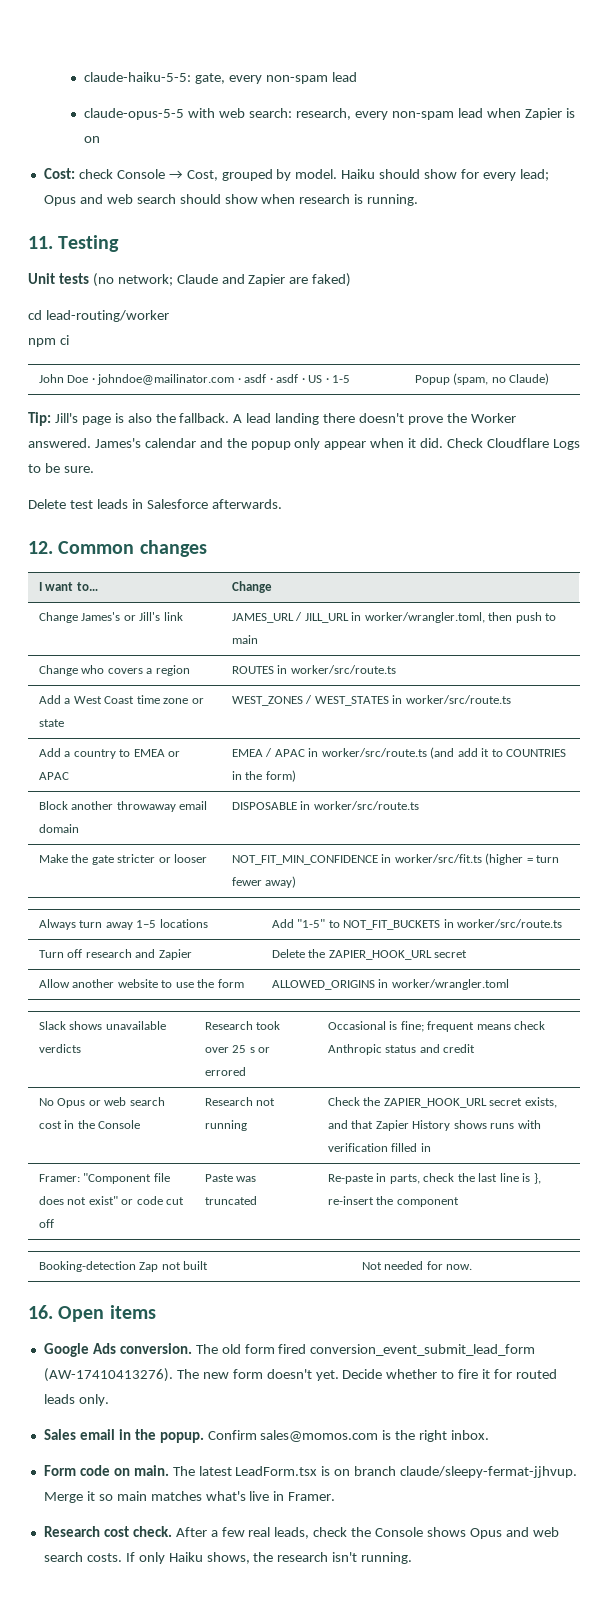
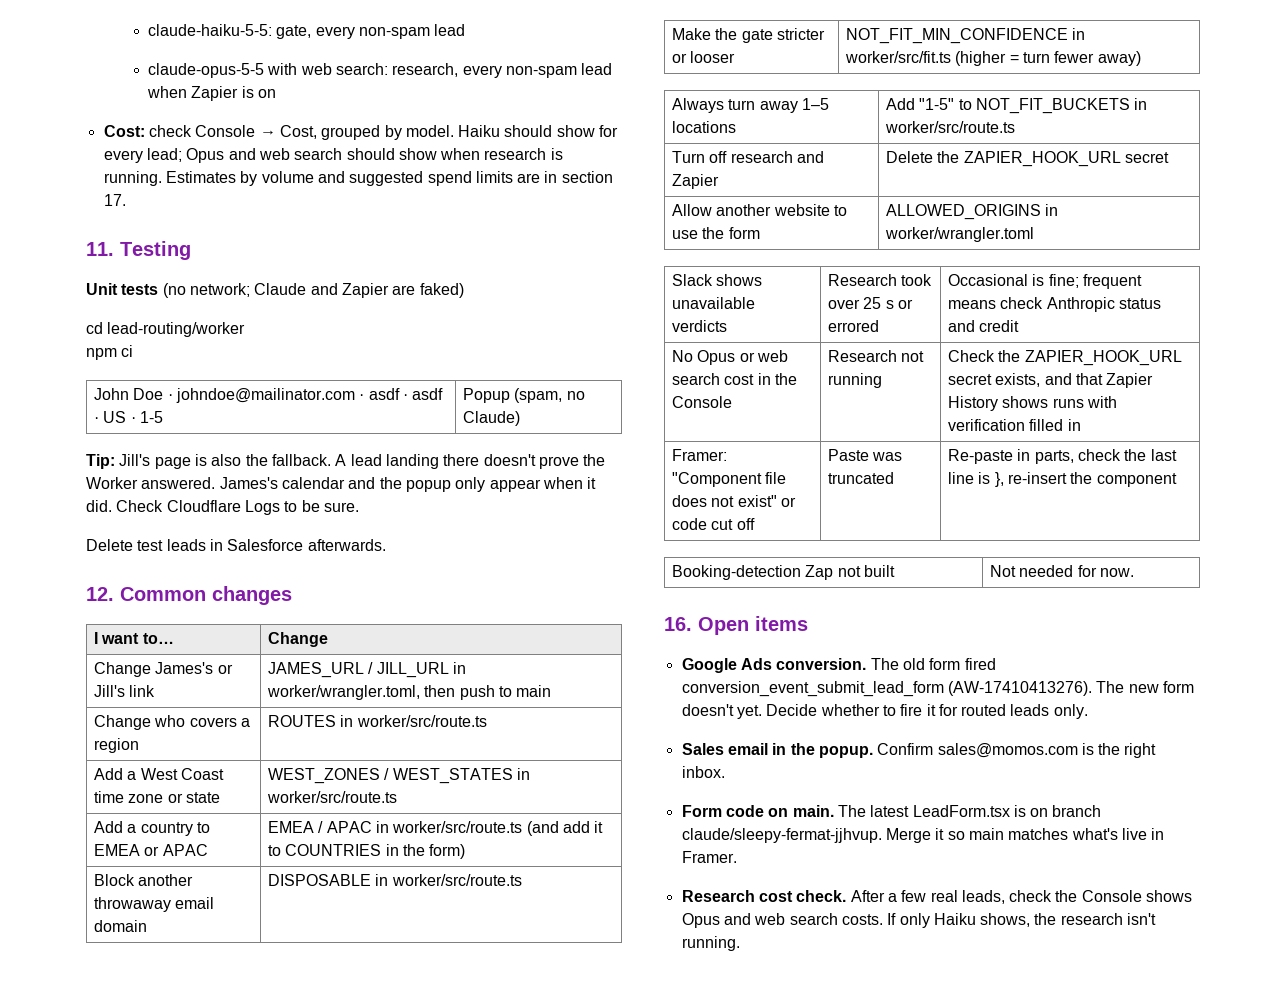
+ Estimates by volume and suggested spend limits are in section 17.

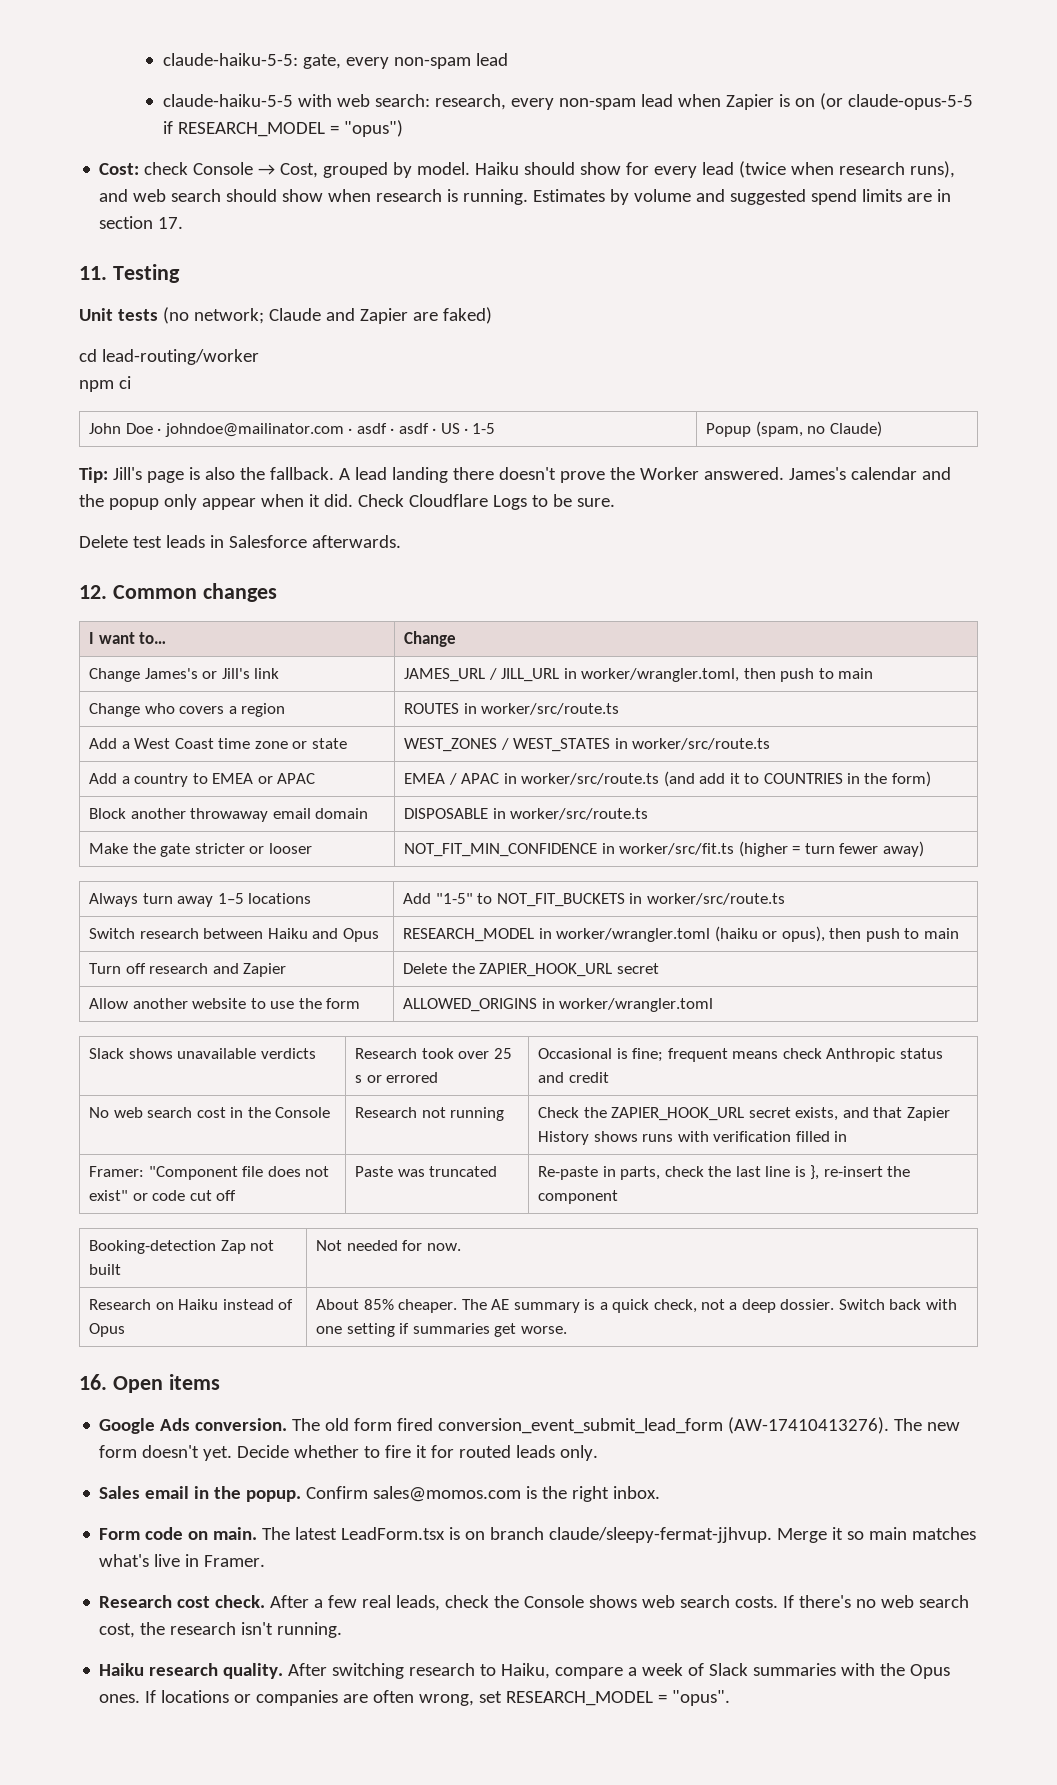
- claude-opus-5-5 with web search: research, every non-spam lead when Zapier is on
+ claude-haiku-5-5 with web search: research, every non-spam lead when Zapier is on (or claude-opus-5-5 if RESEARCH_MODEL = "opus")
- Haiku should show for every lead; Opus and web search should show when research is running.
+ Haiku should show for every lead (twice when research runs), and web search should show when research is running.
+ Switch research between Haiku and Opus | RESEARCH_MODEL in worker/wrangler.toml (haiku or opus), then push to main
- No Opus or web search cost in the Console | Research not running | Check the ZAPIER_HOOK_URL secret exists, and that Zapier History shows runs with verification filled in
+ No web search cost in the Console | Research not running | Check the ZAPIER_HOOK_URL secret exists, and that Zapier History shows runs with verification filled in
+ Research on Haiku instead of Opus | About 85% cheaper. The AE summary is a quick check, not a deep dossier. Switch back with one setting if summaries get worse.
- After a few real leads, check the Console shows Opus and web search costs.
+ After a few real leads, check the Console shows web search costs.
- If only Haiku shows, the research isn't running.
+ If there's no web search cost, the research isn't running.
+ Haiku research quality. After switching research to Haiku, compare a week of Slack summaries with the Opus ones. If locations or companies are often wrong, set RESEARCH_MODEL = "opus".

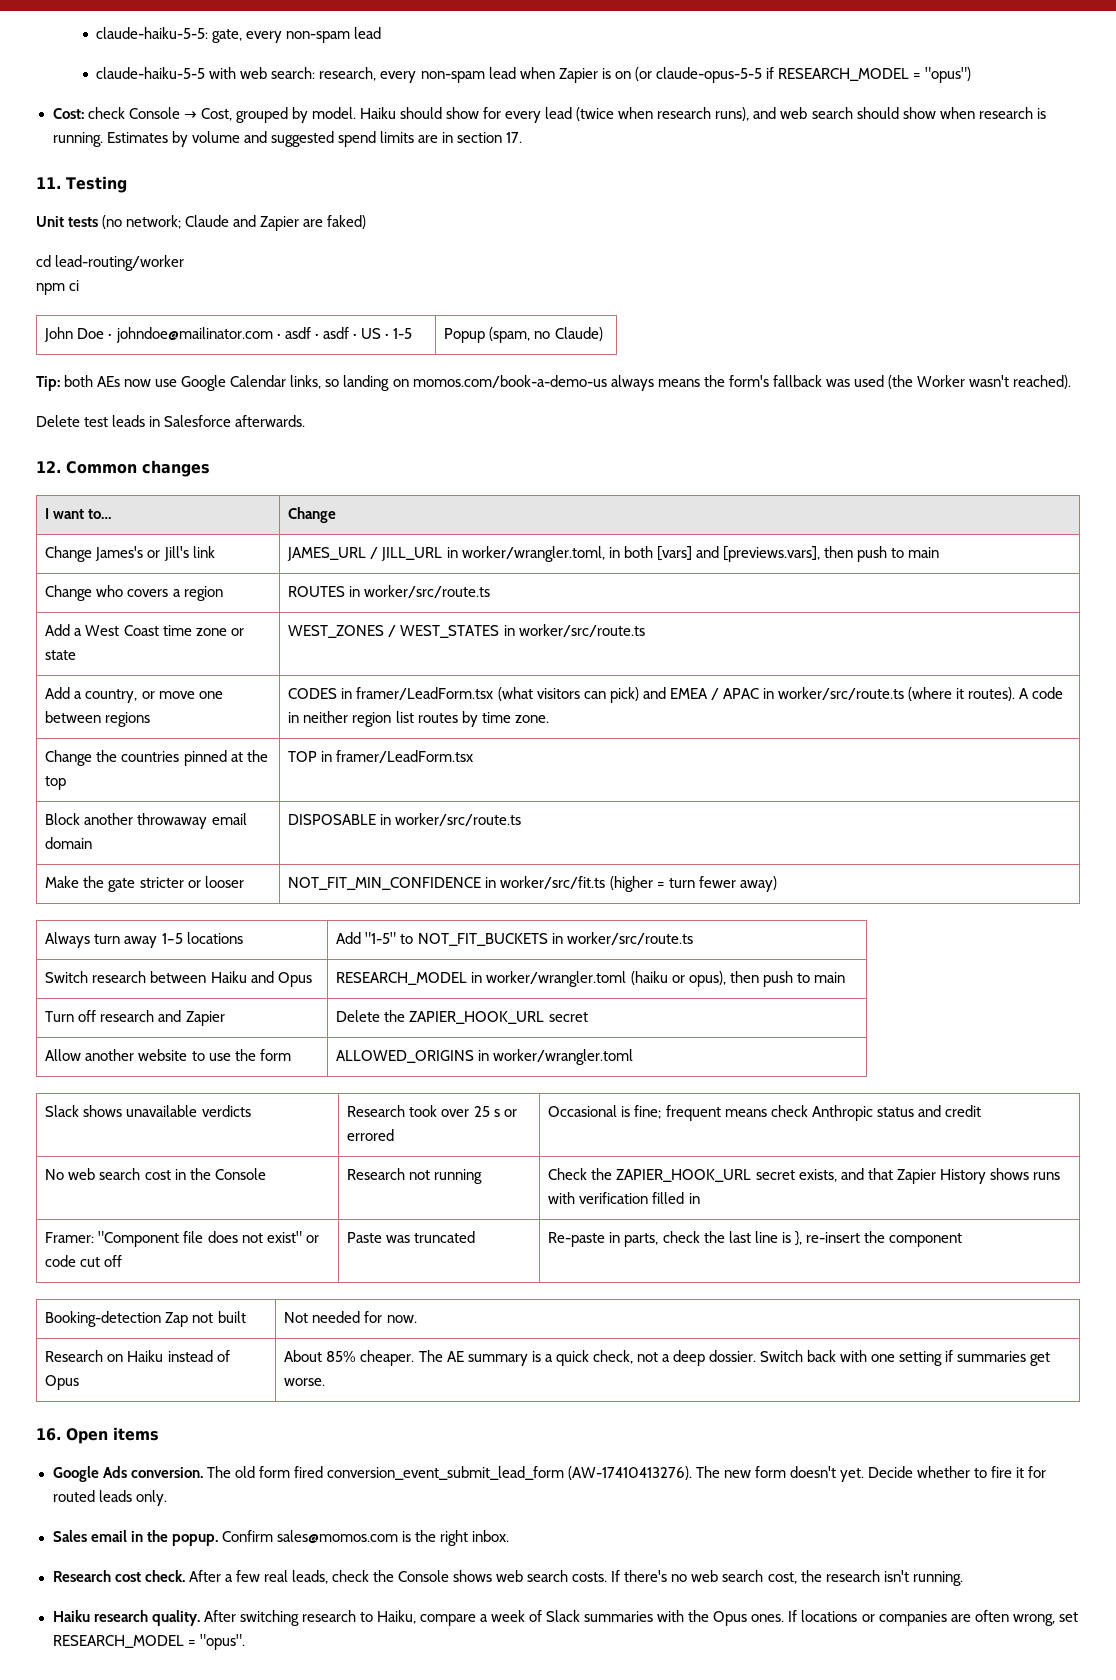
- Tip: Jill's page is also the fallback. A lead landing there doesn't prove the Worker answered. James's calendar and the popup only appear when it did. Check Cloudflare Logs to be sure.
+ Tip: both AEs now use Google Calendar links, so landing on momos.com/book-a-demo-us always means the form's fallback was used (the Worker wasn't reached).
- Change James's or Jill's link | JAMES_URL / JILL_URL in worker/wrangler.toml, then push to main
+ Change James's or Jill's link | JAMES_URL / JILL_URL in worker/wrangler.toml, in both [vars] and [previews.vars], then push to main
- Add a country to EMEA or APAC | EMEA / APAC in worker/src/route.ts (and add it to COUNTRIES in the form)
+ Add a country, or move one between regions | CODES in framer/LeadForm.tsx (what visitors can pick) and EMEA / APAC in worker/src/route.ts (where it routes). A code in neither region list routes by time zone.
+ Change the countries pinned at the top | TOP in framer/LeadForm.tsx
- Form code on main. The latest LeadForm.tsx is on branch claude/sleepy-fermat-jjhvup. Merge it so main matches what's live in Framer.

